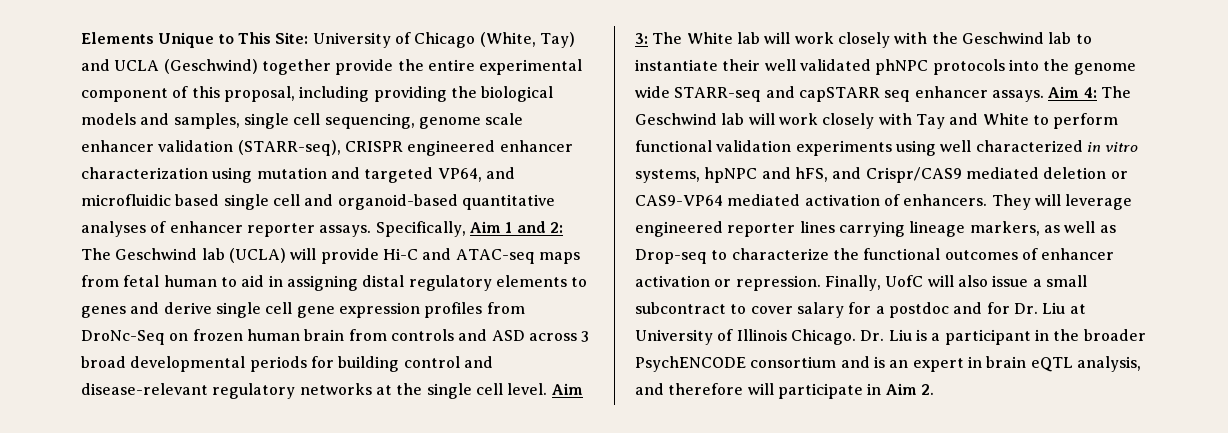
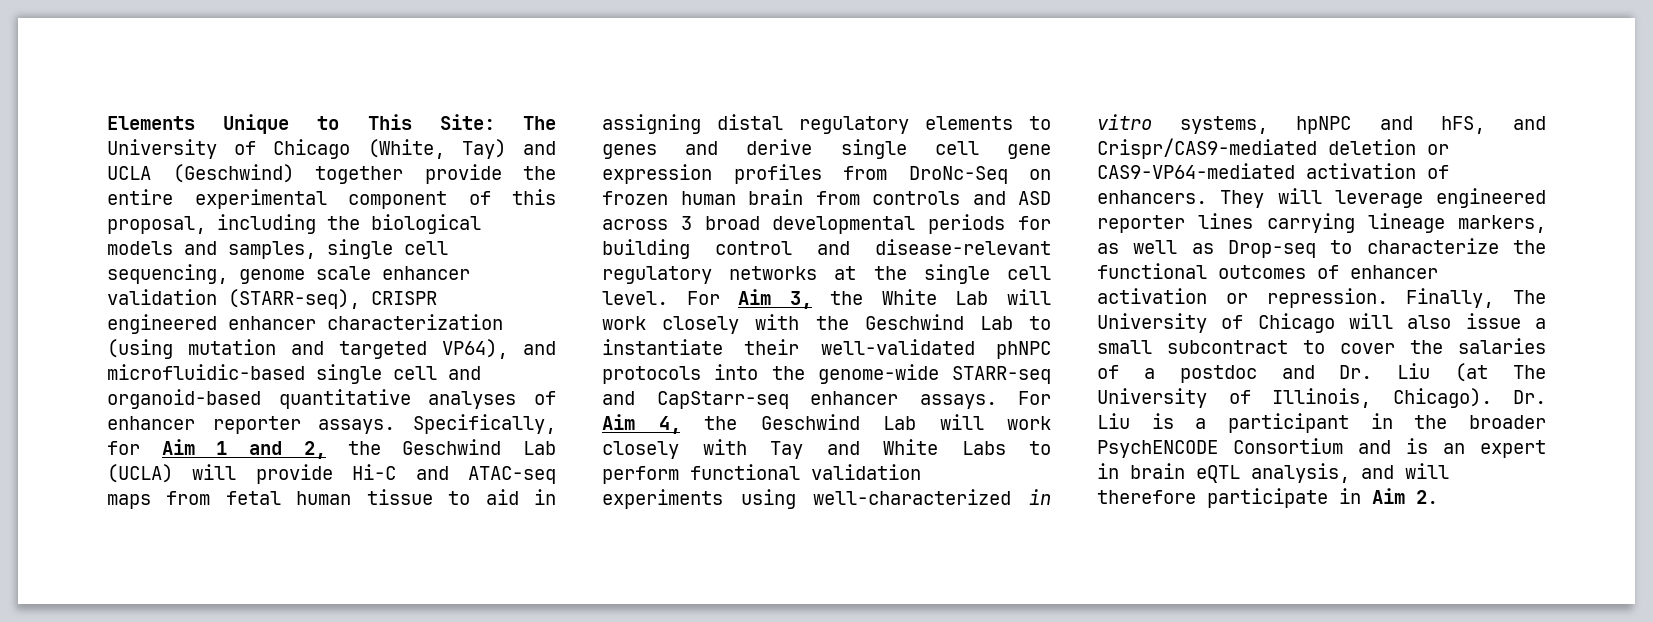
- Elements Unique to This Site: University of Chicago (White, Tay) and UCLA (Geschwind) together provide the entire experimental component of this proposal, including providing the biological models and samples, single cell sequencing, genome scale enhancer validation (STARR-seq), CRISPR engineered enhancer characterization using mutation and targeted VP64, and microfluidic based single cell and organoid-based quantitative analyses of enhancer reporter assays.
+ Elements Unique to This Site: The University of Chicago (White, Tay) and UCLA (Geschwind) together provide the entire experimental component of this proposal, including the biological models and samples, single cell sequencing, genome scale enhancer validation (STARR-seq), CRISPR engineered enhancer characterization (using mutation and targeted VP64), and microfluidic-based single cell and organoid-based quantitative analyses of enhancer reporter assays.
- Specifically, Aim 1 and 2: The Geschwind lab (UCLA) will provide Hi-C and ATAC-seq maps from fetal human to aid in assigning distal regulatory elements to genes and derive single cell gene expression profiles from DroNc-Seq on frozen human brain from controls and ASD across 3 broad developmental periods for building control and disease-relevant regulatory networks at the single cell level.
+ Specifically, for Aim 1 and 2, the Geschwind Lab (UCLA) will provide Hi-C and ATAC-seq maps from fetal human tissue to aid in assigning distal regulatory elements to genes and derive single cell gene expression profiles from DroNc-Seq on frozen human brain from controls and ASD across 3 broad developmental periods for building control and disease-relevant regulatory networks at the single cell level.
- Aim 3: The White lab will work closely with the Geschwind lab to instantiate their well validated phNPC protocols into the genome wide STARR-seq and capSTARR seq enhancer assays. Aim 4: The Geschwind lab will work closely with Tay and White to perform functional validation experiments using well characterized in vitro systems, hpNPC and hFS, and Crispr/CAS9 mediated deletion or CAS9-VP64 mediated activation of enhancers.
+ For Aim 3, the White Lab will work closely with the Geschwind Lab to instantiate their well-validated phNPC protocols into the genome-wide STARR-seq and CapStarr-seq enhancer assays. For Aim 4, the Geschwind Lab will work closely with Tay and White Labs to perform functional validation experiments using well-characterized in vitro systems, hpNPC and hFS, and Crispr/CAS9-mediated deletion or CAS9-VP64-mediated activation of enhancers.
- Finally, UofC will also issue a small subcontract to cover salary for a postdoc and for Dr. Liu at University of Illinois Chicago.
+ Finally, The University of Chicago will also issue a small subcontract to cover the salaries of a postdoc and Dr. Liu (at The University of Illinois, Chicago).
- Dr. Liu is a participant in the broader PsychENCODE consortium and is an expert in brain eQTL analysis, and therefore will participate in Aim 2.
+ Dr. Liu is a participant in the broader PsychENCODE Consortium and is an expert in brain eQTL analysis, and will therefore participate in Aim 2.

